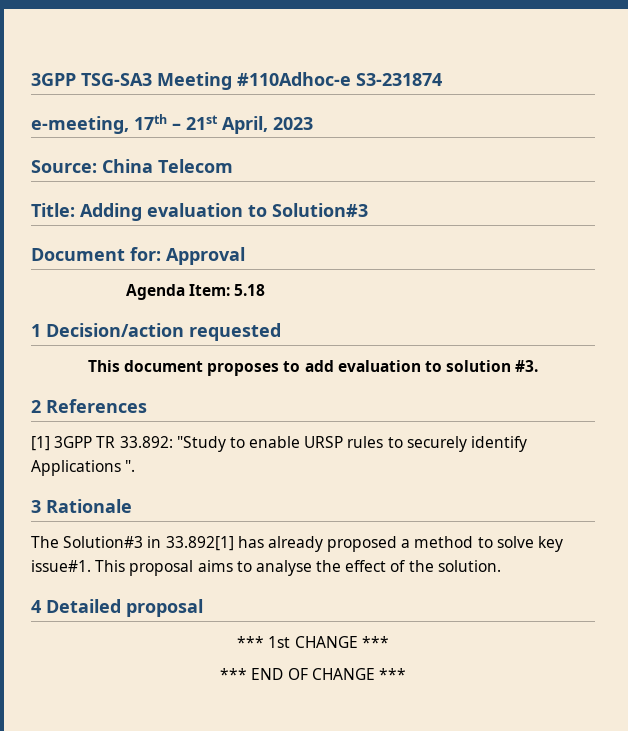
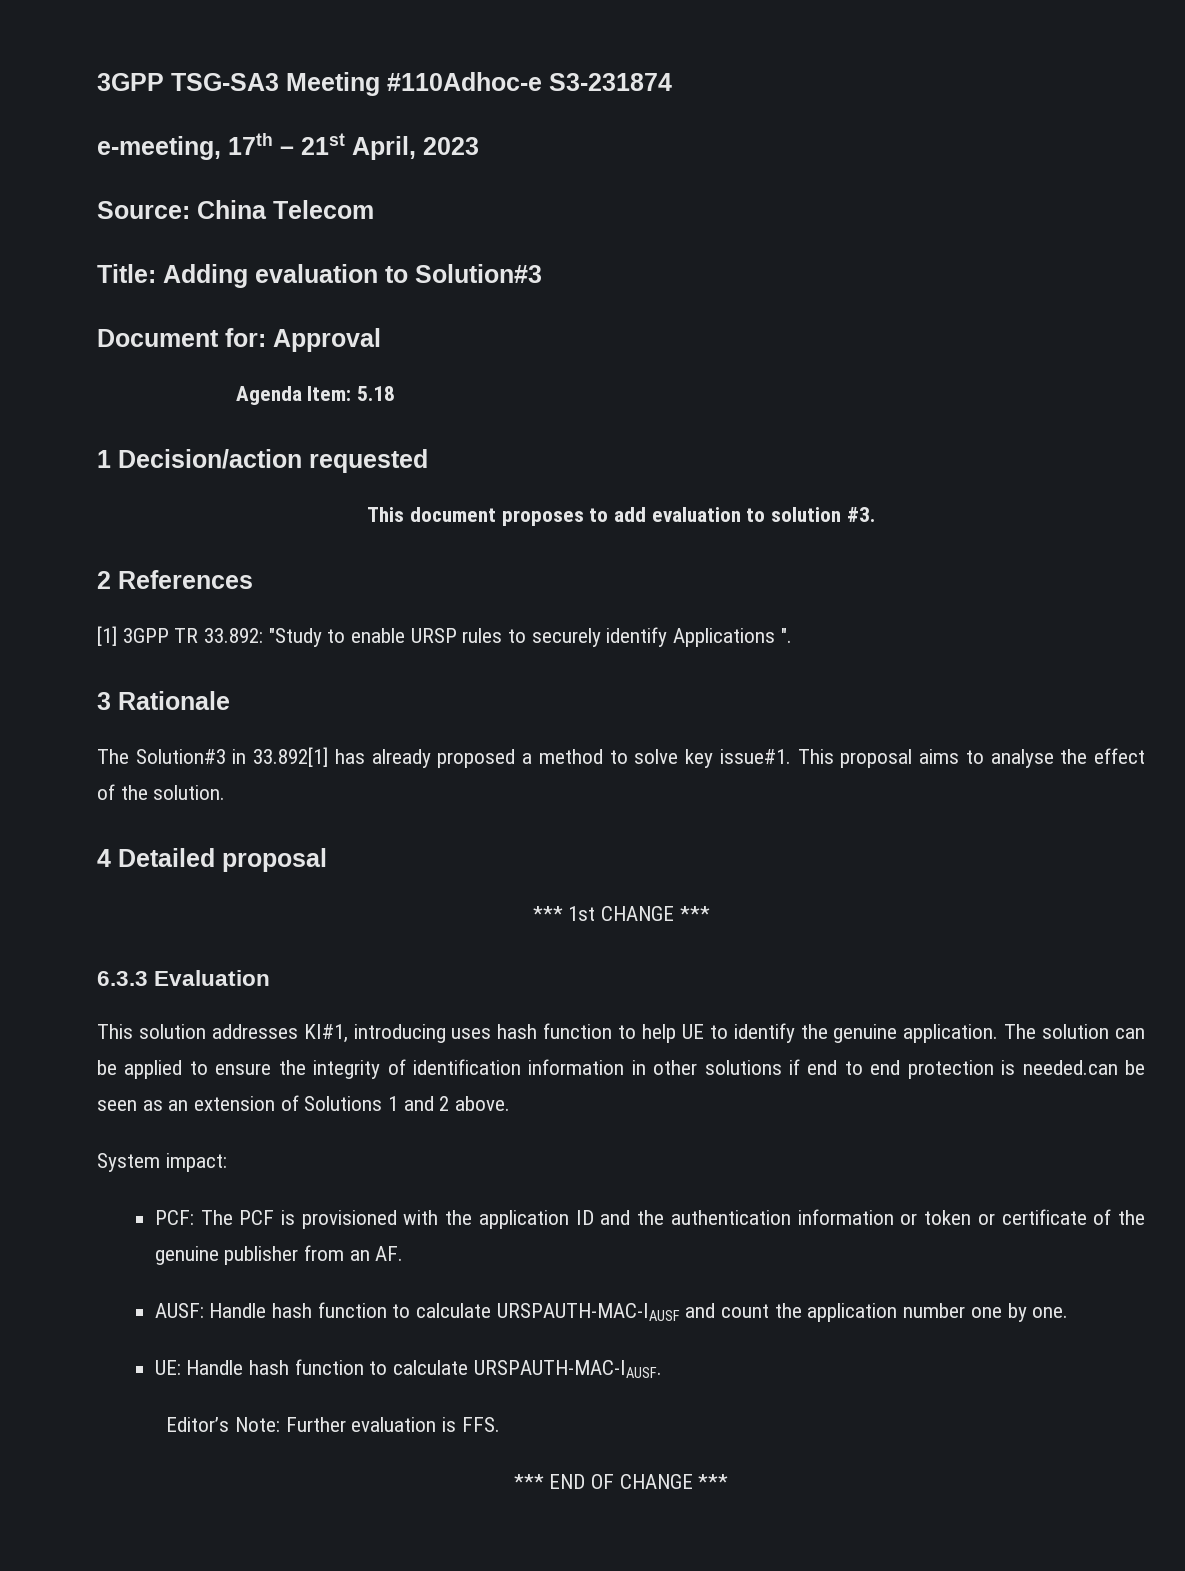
+ 6.3.3 Evaluation
+ This solution addresses KI#1, introducing uses hash function to help UE to identify the genuine application. The solution can be applied to ensure the integrity of identification information in other solutions if end to end protection is needed.can be seen as an extension of Solutions 1 and 2 above.
+ System impact:
+ PCF: The PCF is provisioned with the application ID and the authentication information or token or certificate of the genuine publisher from an AF.
+ AUSF: Handle hash function to calculate URSPAUTH-MAC-IAUSF and count the application number one by one.
+ UE: Handle hash function to calculate URSPAUTH-MAC-IAUSF.
+ Editor’s Note: Further evaluation is FFS.

